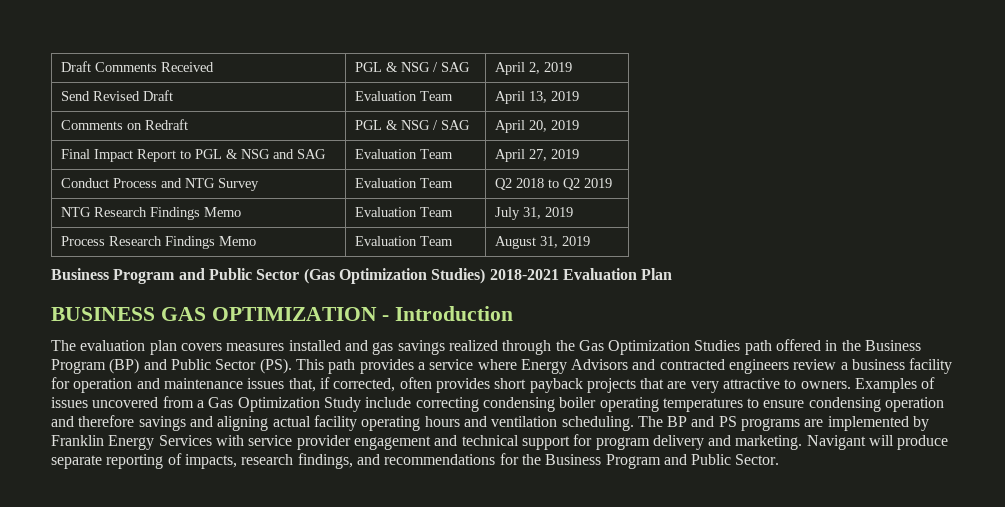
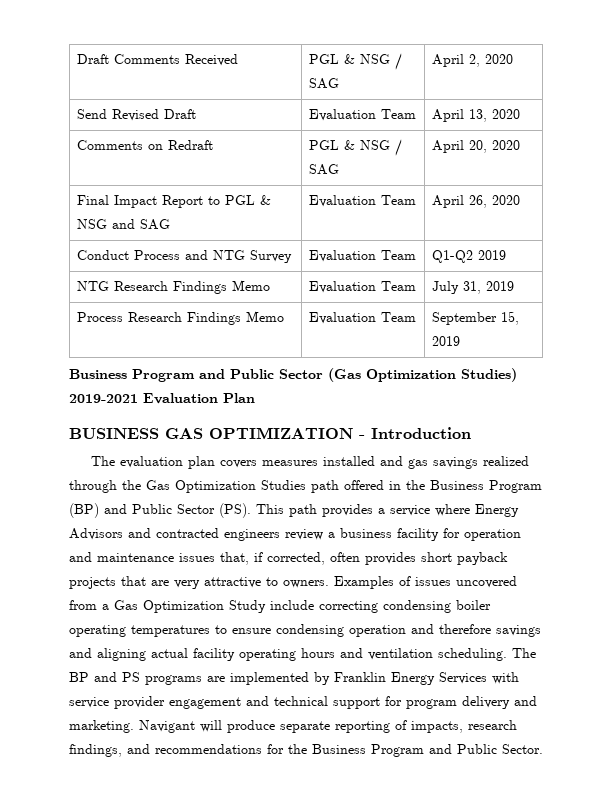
- Draft Comments Received | PGL & NSG / SAG | April 2, 2019
+ Draft Comments Received | PGL & NSG / SAG | April 2, 2020
- Send Revised Draft | Evaluation Team | April 13, 2019
+ Send Revised Draft | Evaluation Team | April 13, 2020
- Comments on Redraft | PGL & NSG / SAG | April 20, 2019
+ Comments on Redraft | PGL & NSG / SAG | April 20, 2020
- Final Impact Report to PGL & NSG and SAG | Evaluation Team | April 27, 2019
+ Final Impact Report to PGL & NSG and SAG | Evaluation Team | April 26, 2020
- Conduct Process and NTG Survey | Evaluation Team | Q2 2018 to Q2 2019
+ Conduct Process and NTG Survey | Evaluation Team | Q1-Q2 2019
- Process Research Findings Memo | Evaluation Team | August 31, 2019
+ Process Research Findings Memo | Evaluation Team | September 15, 2019
- Business Program and Public Sector (Gas Optimization Studies) 2018-2021 Evaluation Plan
+ Business Program and Public Sector (Gas Optimization Studies) 2019-2021 Evaluation Plan

